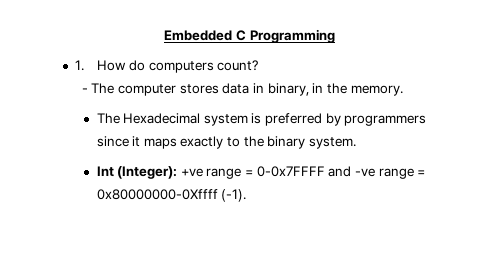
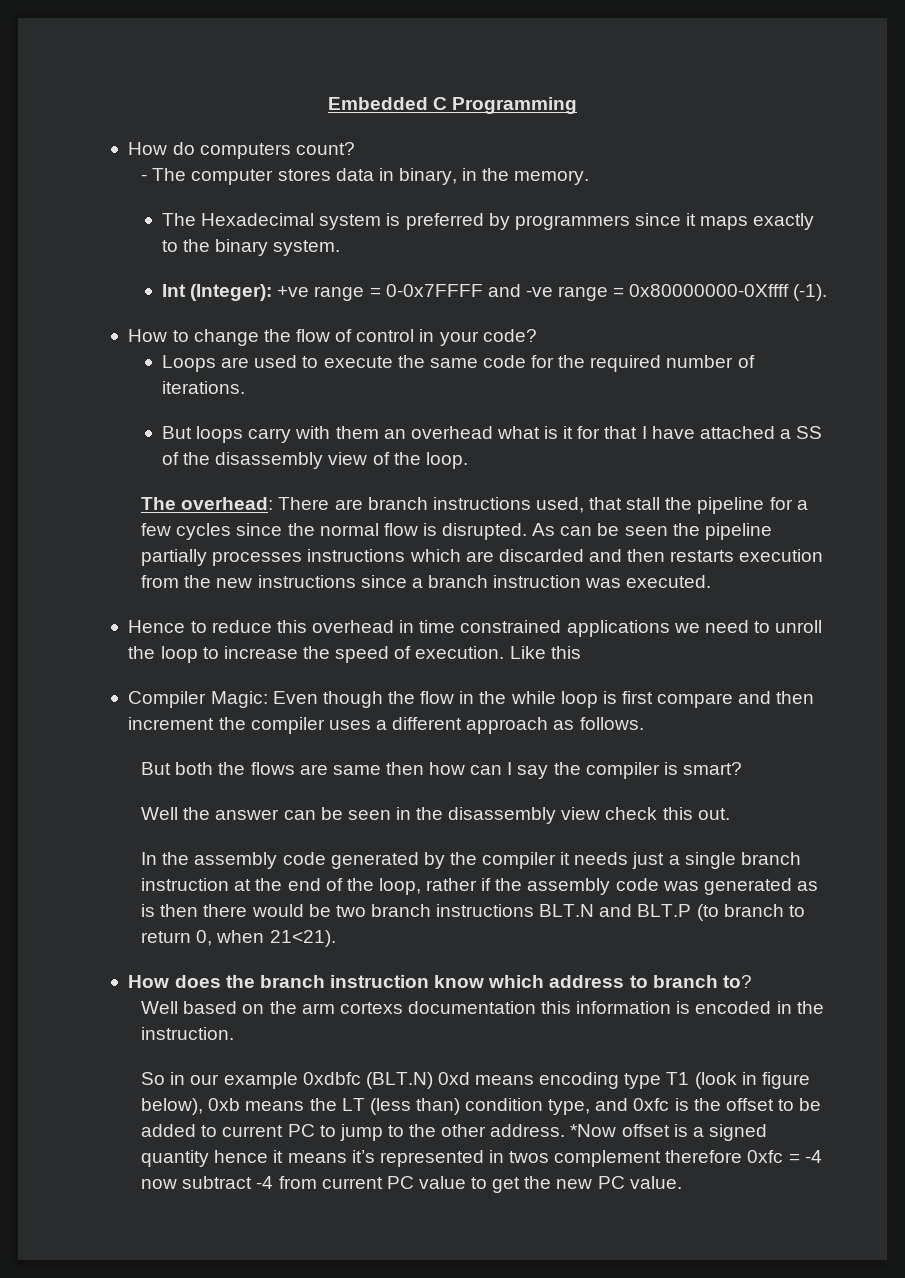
- 1. How do computers count?
+ How do computers count?
+ How to change the flow of control in your code?
+ Loops are used to execute the same code for the required number of iterations.
+ But loops carry with them an overhead what is it for that I have attached a SS of the disassembly view of the loop.
+ The overhead: There are branch instructions used, that stall the pipeline for a few cycles since the normal flow is disrupted. As can be seen the pipeline partially processes instructions which are discarded and then restarts execution from the new instructions since a branch instruction was executed.
+ Hence to reduce this overhead in time constrained applications we need to unroll the loop to increase the speed of execution. Like this
+ Compiler Magic: Even though the flow in the while loop is first compare and then increment the compiler uses a different approach as follows.
+ But both the flows are same then how can I say the compiler is smart?
+ Well the answer can be seen in the disassembly view check this out.
+ In the assembly code generated by the compiler it needs just a single branch instruction at the end of the loop, rather if the assembly code was generated as is then there would be two branch instructions BLT.N and BLT.P (to branch to return 0, when 21<21).
+ How does the branch instruction know which address to branch to?
+ Well based on the arm cortexs documentation this information is encoded in the instruction.
+ So in our example 0xdbfc (BLT.N) 0xd means encoding type T1 (look in figure below), 0xb means the LT (less than) condition type, and 0xfc is the offset to be added to current PC to jump to the other address. *Now offset is a signed quantity hence it means it’s represented in twos complement therefore 0xfc = -4 now subtract -4 from current PC value to get the new PC value.

